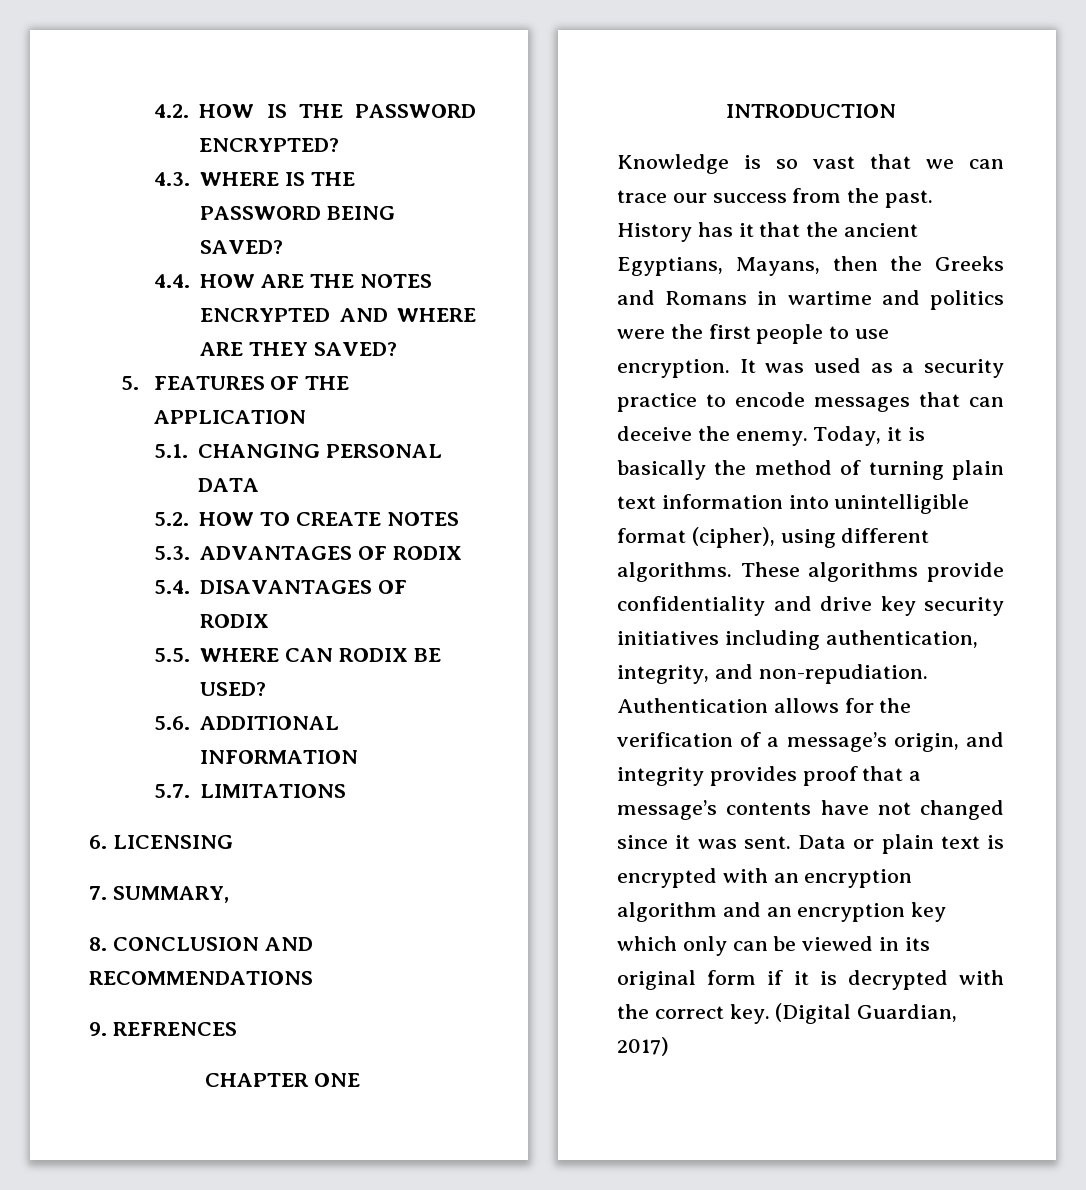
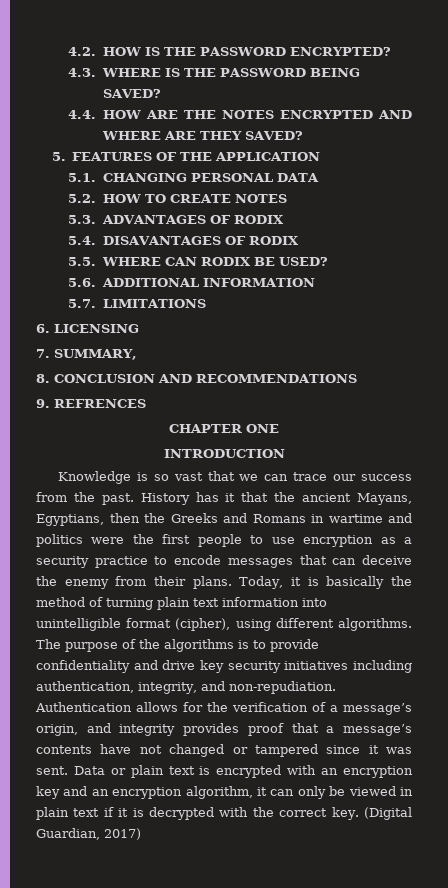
- History has it that the ancient Egyptians, Mayans, then the Greeks and Romans in wartime and politics were the first people to use encryption. It was used as a security practice to encode messages that can deceive the enemy.
+ History has it that the ancient Mayans, Egyptians, then the Greeks and Romans in wartime and politics were the first people to use encryption as a security practice to encode messages that can deceive the enemy from their plans.
- These algorithms provide confidentiality and drive key security initiatives including authentication, integrity, and non-repudiation.
+ The purpose of the algorithms is to provide confidentiality and drive key security initiatives including authentication, integrity, and non-repudiation.
- Authentication allows for the verification of a message’s origin, and integrity provides proof that a message’s contents have not changed since it was sent.
+ Authentication allows for the verification of a message’s origin, and integrity provides proof that a message’s contents have not changed or tampered since it was sent.
- Data or plain text is encrypted with an encryption algorithm and an encryption key which only can be viewed in its original form if it is decrypted with the correct key.
+ Data or plain text is encrypted with an encryption key and an encryption algorithm, it can only be viewed in plain text if it is decrypted with the correct key.

